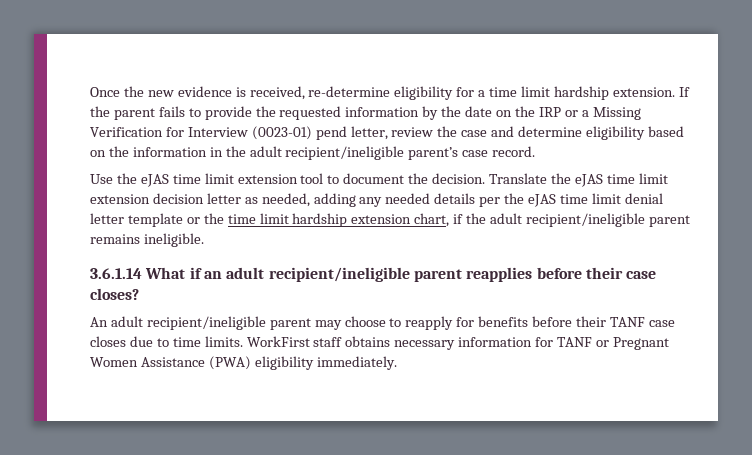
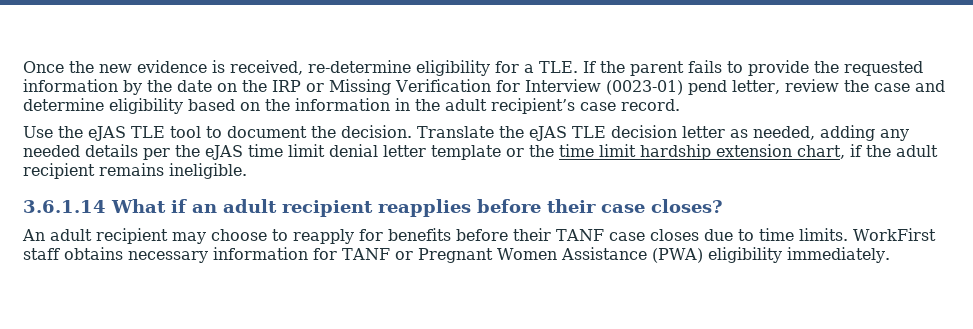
- Once the new evidence is received, re-determine eligibility for a time limit hardship extension. If the parent fails to provide the requested information by the date on the IRP or a Missing Verification for Interview (0023-01) pend letter, review the case and determine eligibility based on the information in the adult recipient/ineligible parent’s case record.
+ Once the new evidence is received, re-determine eligibility for a TLE. If the parent fails to provide the requested information by the date on the IRP or Missing Verification for Interview (0023-01) pend letter, review the case and determine eligibility based on the information in the adult recipient’s case record.
- Use the eJAS time limit extension tool to document the decision.
+ Use the eJAS TLE tool to document the decision.
- Translate the eJAS time limit extension decision letter as needed, adding any needed details per the eJAS time limit denial letter template or the time limit hardship extension chart, if the adult recipient/ineligible parent remains ineligible.
+ Translate the eJAS TLE decision letter as needed, adding any needed details per the eJAS time limit denial letter template or the time limit hardship extension chart, if the adult recipient remains ineligible.
- 3.6.1.14 What if an adult recipient/ineligible parent reapplies before their case closes?
+ 3.6.1.14 What if an adult recipient reapplies before their case closes?
- An adult recipient/ineligible parent may choose to reapply for benefits before their TANF case closes due to time limits.
+ An adult recipient may choose to reapply for benefits before their TANF case closes due to time limits.

